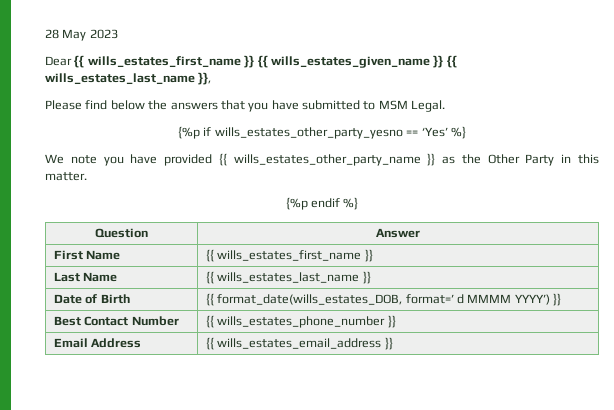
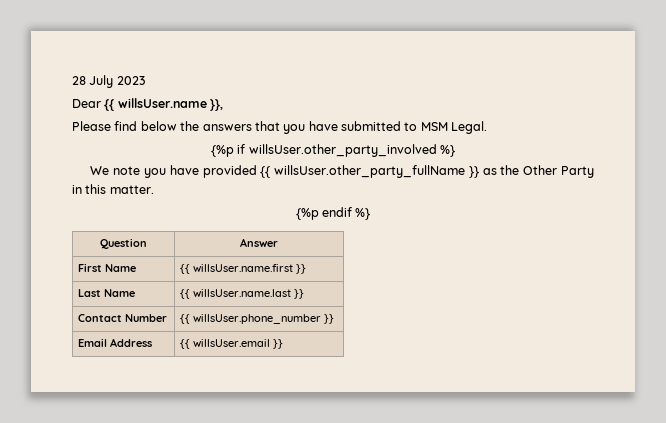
- 28 May 2023
+ 28 July 2023
- Dear {{ wills_estates_first_name }} {{ wills_estates_given_name }} {{ wills_estates_last_name }},
+ Dear {{ willsUser.name }},
- {%p if wills_estates_other_party_yesno == ‘Yes’ %}
+ {%p if willsUser.other_party_involved %}
- We note you have provided {{ wills_estates_other_party_name }} as the Other Party in this matter.
+ We note you have provided {{ willsUser.other_party_fullName }} as the Other Party in this matter.
- First Name | {{ wills_estates_first_name }}
+ First Name | {{ willsUser.name.first }}
- Last Name | {{ wills_estates_last_name }}
- Date of Birth | {{ format_date(wills_estates_DOB, format=’ d MMMM YYYY’) }}
- Best Contact Number | {{ wills_estates_phone_number }}
+ Last Name | {{ willsUser.name.last }}
+ Contact Number | {{ willsUser.phone_number }}
- Email Address | {{ wills_estates_email_address }}
+ Email Address | {{ willsUser.email }}

